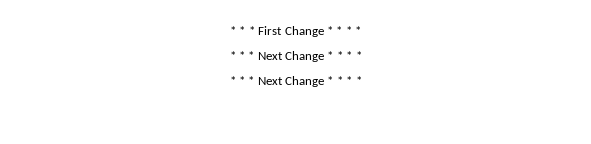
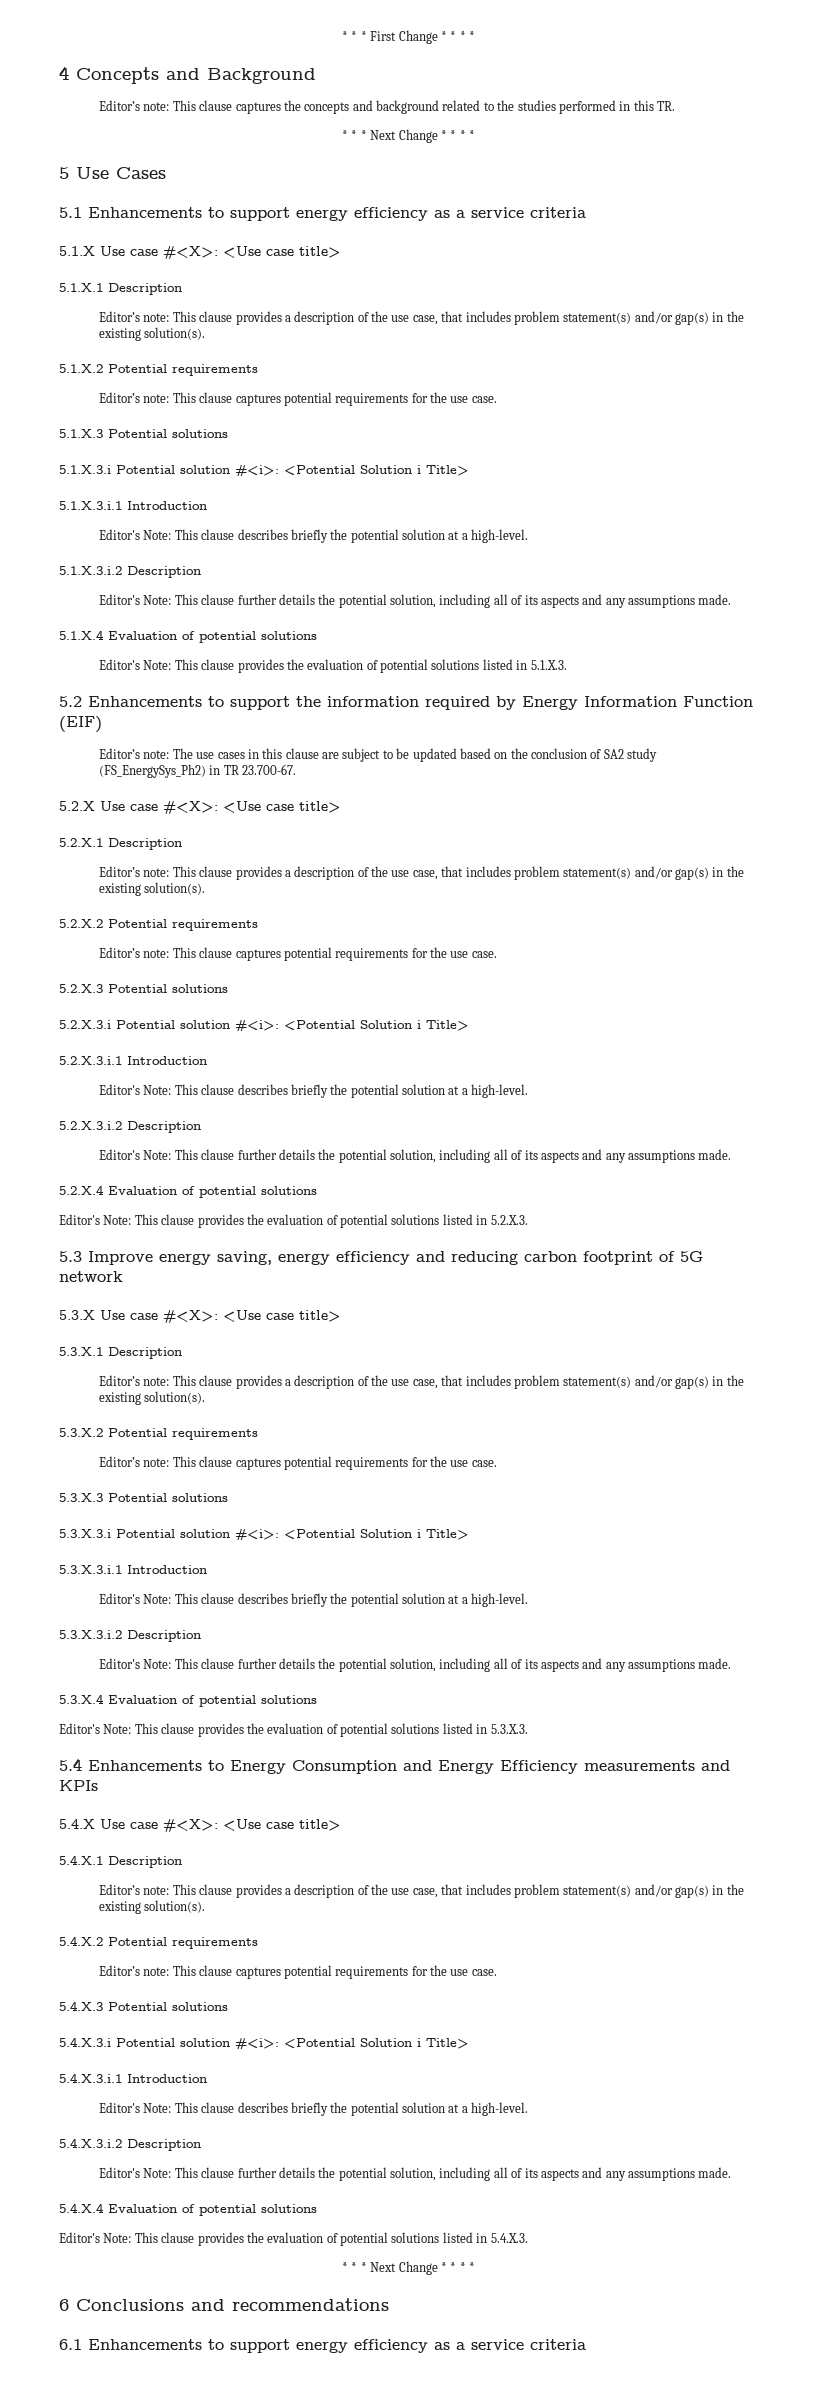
  * * * First Change * * * *
+ 4 Concepts and Background
+ Editor’s note: This clause captures the concepts and background related to the studies performed in this TR.
  * * * Next Change * * * *
+ 5 Use Cases
+ 5.1 Enhancements to support energy efficiency as a service criteria
+ 5.1.X Use case #<X>: <Use case title>
+ 5.1.X.1 Description
+ Editor’s note: This clause provides a description of the use case, that includes problem statement(s) and/or gap(s) in the existing solution(s).
+ 5.1.X.2 Potential requirements
+ Editor’s note: This clause captures potential requirements for the use case.
+ 5.1.X.3 Potential solutions
+ 5.1.X.3.i Potential solution #<i>: <Potential Solution i Title>
+ 5.1.X.3.i.1 Introduction
+ Editor's Note: This clause describes briefly the potential solution at a high-level.
+ 5.1.X.3.i.2 Description
+ Editor's Note: This clause further details the potential solution, including all of its aspects and any assumptions made.
+ 5.1.X.4 Evaluation of potential solutions
+ Editor's Note: This clause provides the evaluation of potential solutions listed in 5.1.X.3.
+ 5.2 Enhancements to support the information required by Energy Information Function (EIF)
+ Editor’s note: The use cases in this clause are subject to be updated based on the conclusion of SA2 study (FS_EnergySys_Ph2) in TR 23.700-67.
+ 5.2.X Use case #<X>: <Use case title>
+ 5.2.X.1 Description
+ Editor’s note: This clause provides a description of the use case, that includes problem statement(s) and/or gap(s) in the existing solution(s).
+ 5.2.X.2 Potential requirements
+ Editor’s note: This clause captures potential requirements for the use case.
+ 5.2.X.3 Potential solutions
+ 5.2.X.3.i Potential solution #<i>: <Potential Solution i Title>
+ 5.2.X.3.i.1 Introduction
+ Editor's Note: This clause describes briefly the potential solution at a high-level.
+ 5.2.X.3.i.2 Description
+ Editor's Note: This clause further details the potential solution, including all of its aspects and any assumptions made.
+ 5.2.X.4 Evaluation of potential solutions
+ Editor's Note: This clause provides the evaluation of potential solutions listed in 5.2.X.3.
+ 5.3 Improve energy saving, energy efficiency and reducing carbon footprint of 5G network
+ 5.3.X Use case #<X>: <Use case title>
+ 5.3.X.1 Description
+ Editor’s note: This clause provides a description of the use case, that includes problem statement(s) and/or gap(s) in the existing solution(s).
+ 5.3.X.2 Potential requirements
+ Editor’s note: This clause captures potential requirements for the use case.
+ 5.3.X.3 Potential solutions
+ 5.3.X.3.i Potential solution #<i>: <Potential Solution i Title>
+ 5.3.X.3.i.1 Introduction
+ Editor's Note: This clause describes briefly the potential solution at a high-level.
+ 5.3.X.3.i.2 Description
+ Editor's Note: This clause further details the potential solution, including all of its aspects and any assumptions made.
+ 5.3.X.4 Evaluation of potential solutions
+ Editor's Note: This clause provides the evaluation of potential solutions listed in 5.3.X.3.
+ 5.4 Enhancements to Energy Consumption and Energy Efficiency measurements and KPIs
+ 5.4.X Use case #<X>: <Use case title>
+ 5.4.X.1 Description
+ Editor’s note: This clause provides a description of the use case, that includes problem statement(s) and/or gap(s) in the existing solution(s).
+ 5.4.X.2 Potential requirements
+ Editor’s note: This clause captures potential requirements for the use case.
+ 5.4.X.3 Potential solutions
+ 5.4.X.3.i Potential solution #<i>: <Potential Solution i Title>
+ 5.4.X.3.i.1 Introduction
+ Editor's Note: This clause describes briefly the potential solution at a high-level.
+ 5.4.X.3.i.2 Description
+ Editor's Note: This clause further details the potential solution, including all of its aspects and any assumptions made.
+ 5.4.X.4 Evaluation of potential solutions
+ Editor's Note: This clause provides the evaluation of potential solutions listed in 5.4.X.3.
  * * * Next Change * * * *
+ 6 Conclusions and recommendations
+ 6.1 Enhancements to support energy efficiency as a service criteria

